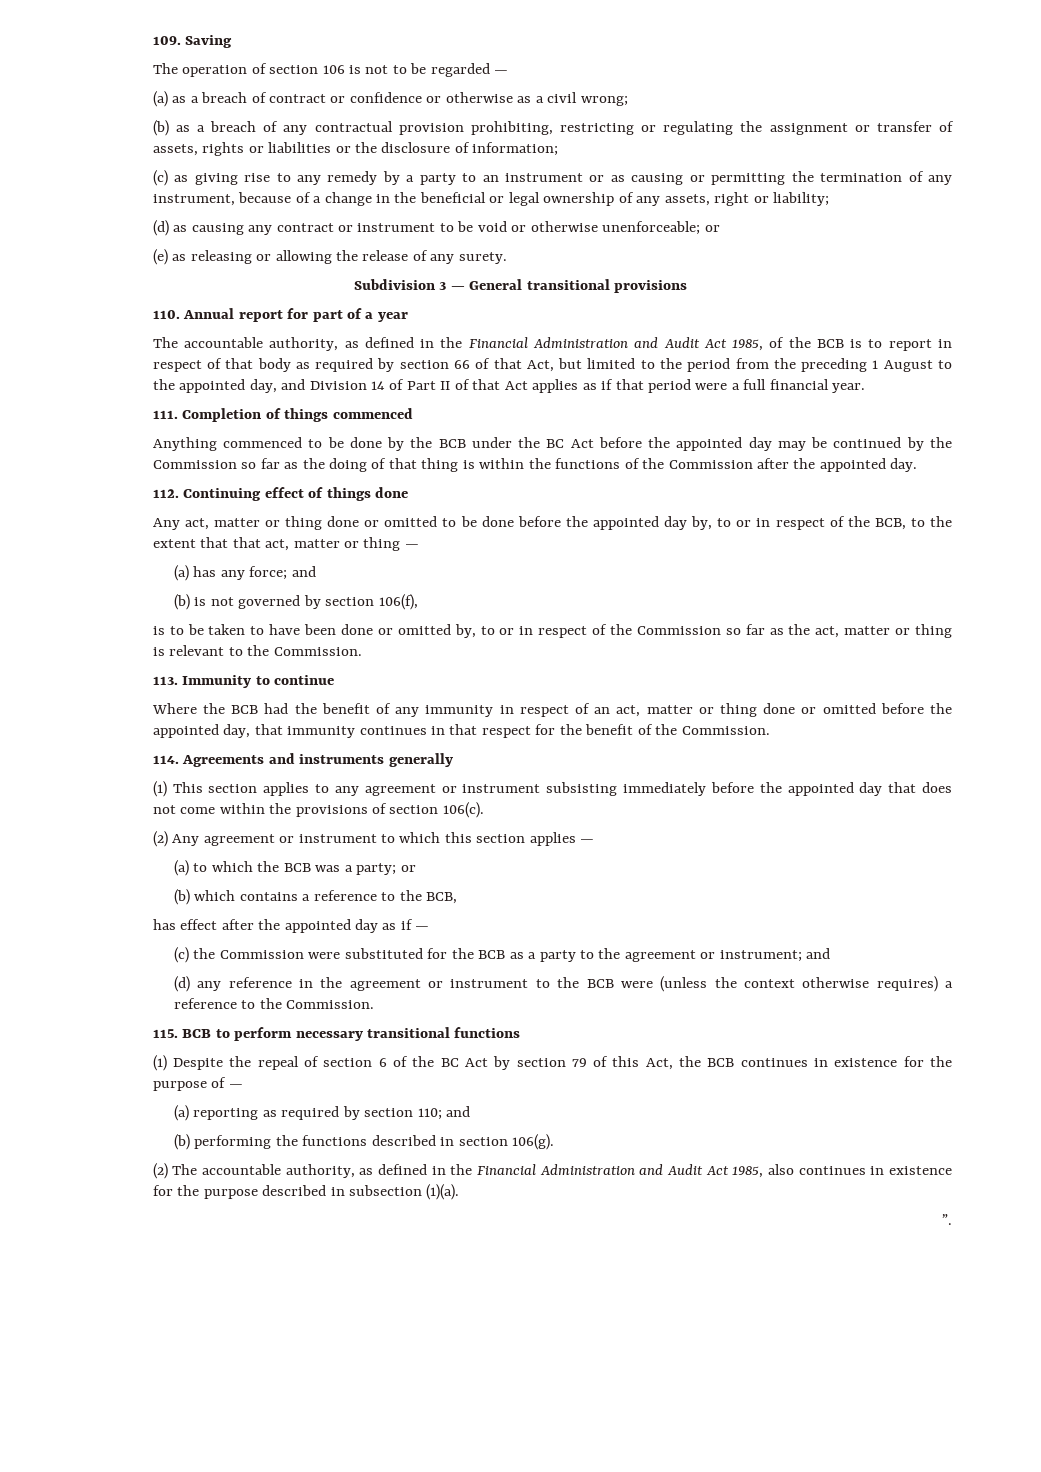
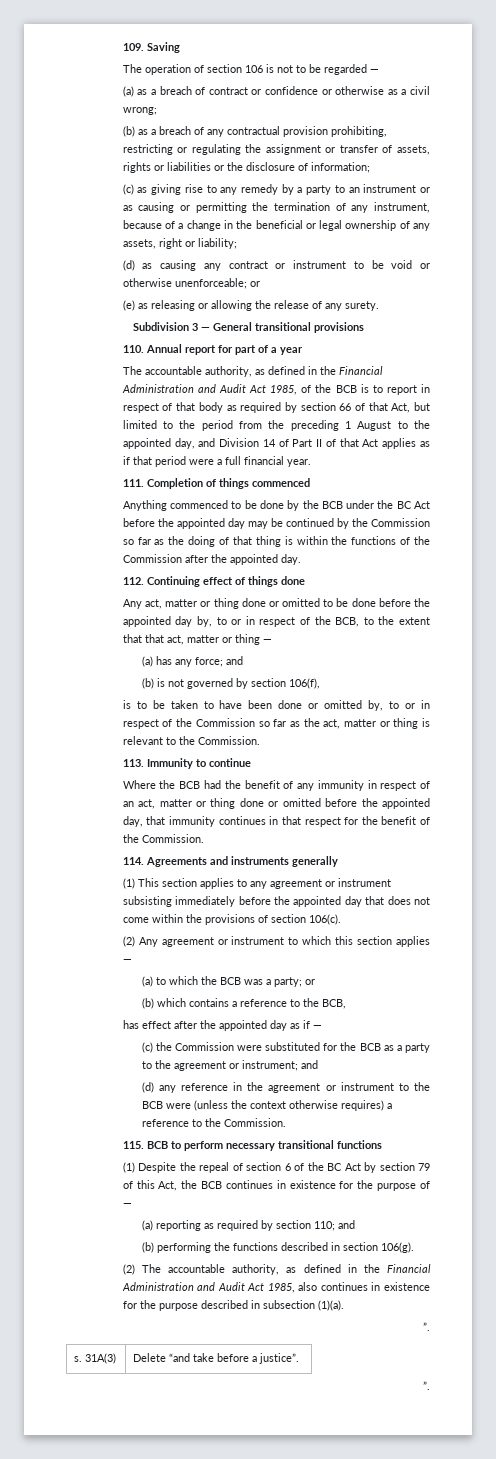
+ s. 31A(3) | Delete “and take before a justice”.
+ ”.

